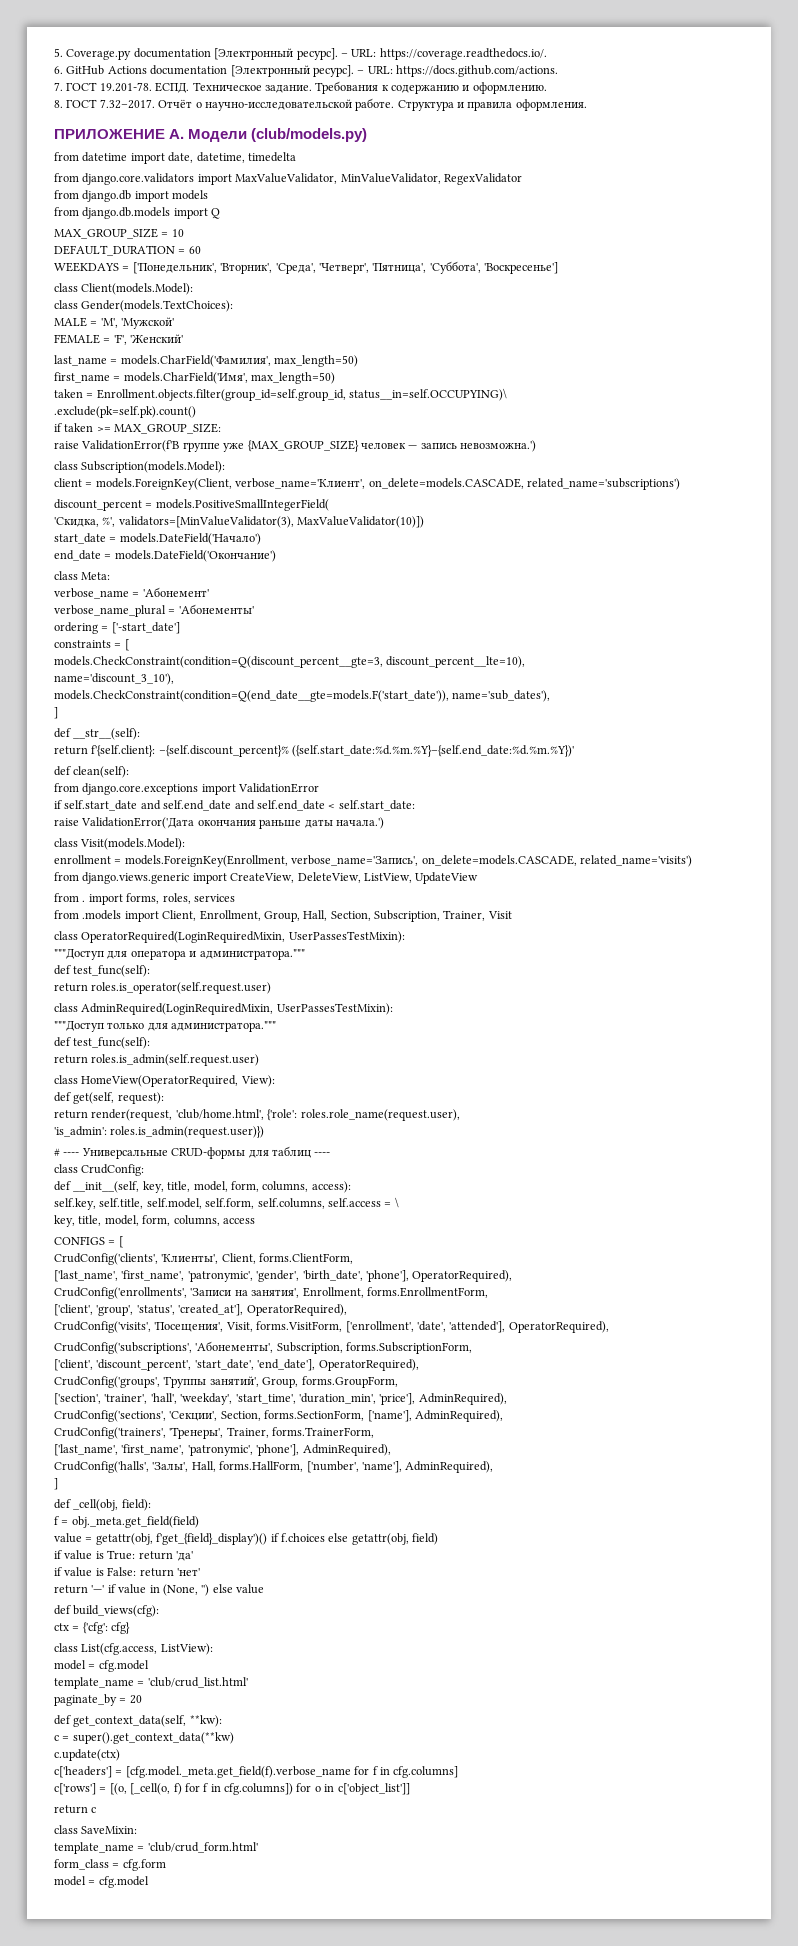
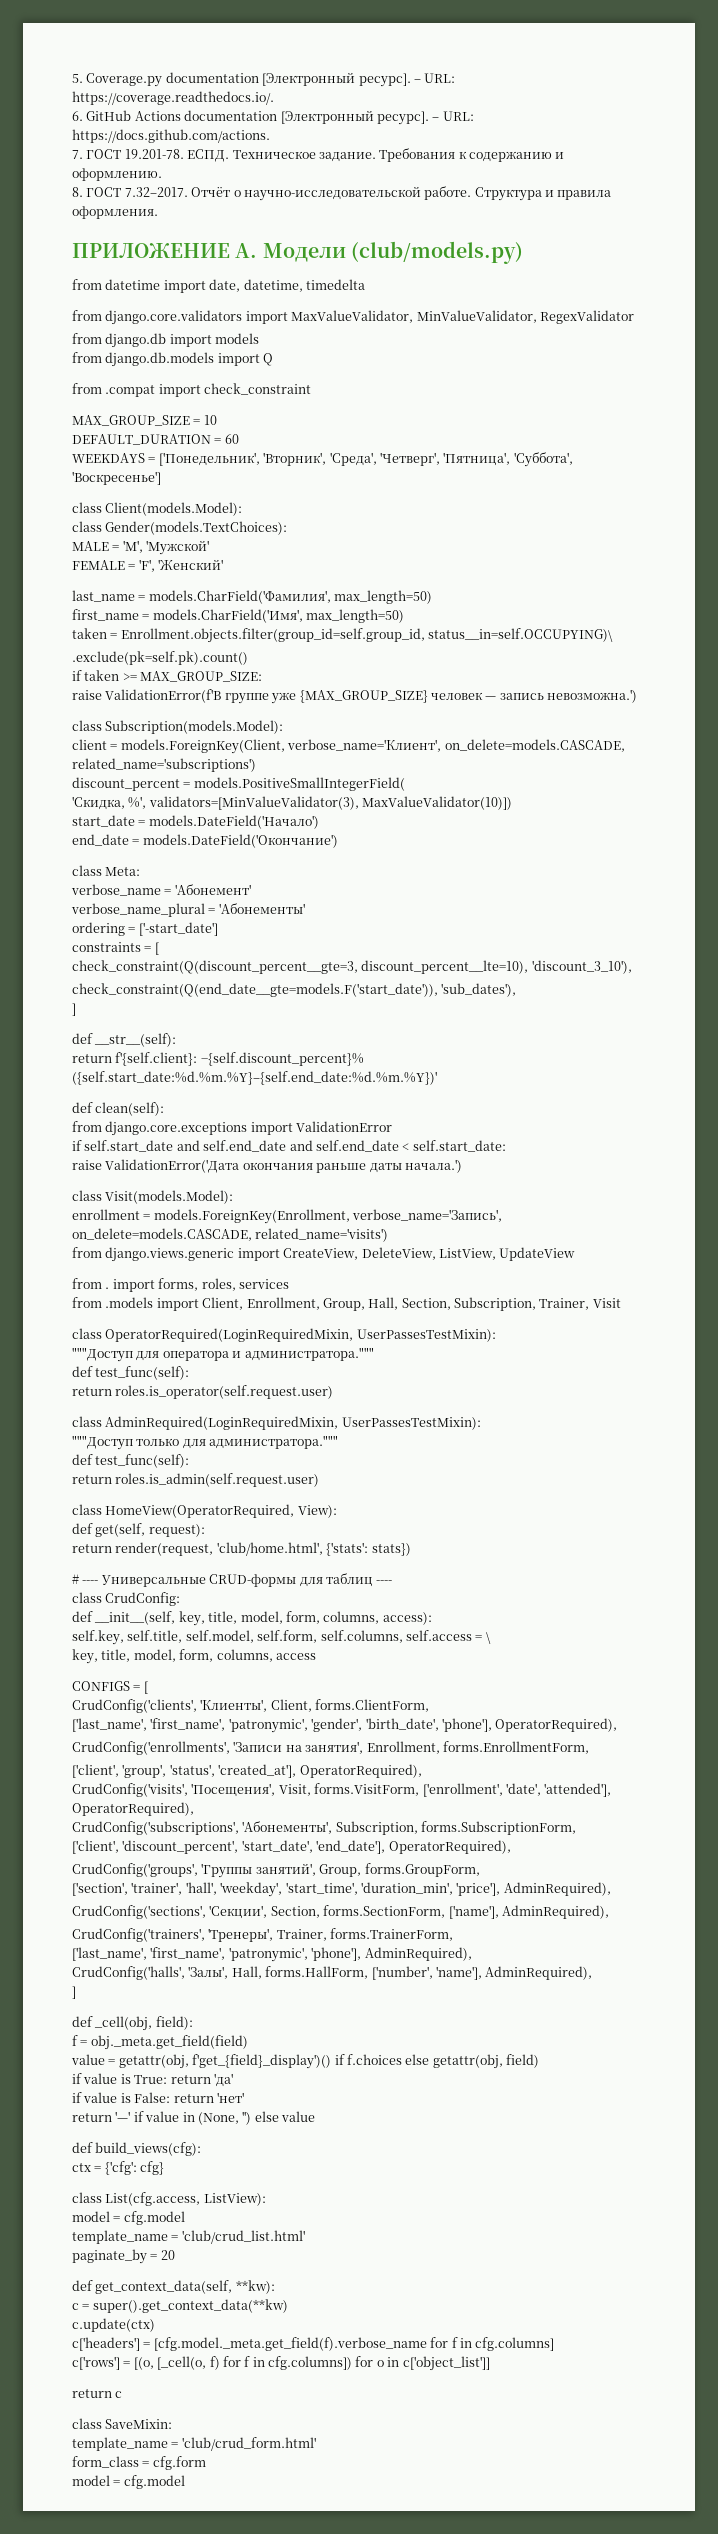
+ from .compat import check_constraint
- models.CheckConstraint(condition=Q(discount_percent__gte=3, discount_percent__lte=10),
- name='discount_3_10'),
- models.CheckConstraint(condition=Q(end_date__gte=models.F('start_date')), name='sub_dates'),
+ check_constraint(Q(discount_percent__gte=3, discount_percent__lte=10), 'discount_3_10'),
+ check_constraint(Q(end_date__gte=models.F('start_date')), 'sub_dates'),
- return render(request, 'club/home.html', {'role': roles.role_name(request.user),
- 'is_admin': roles.is_admin(request.user)})
+ return render(request, 'club/home.html', {'stats': stats})

